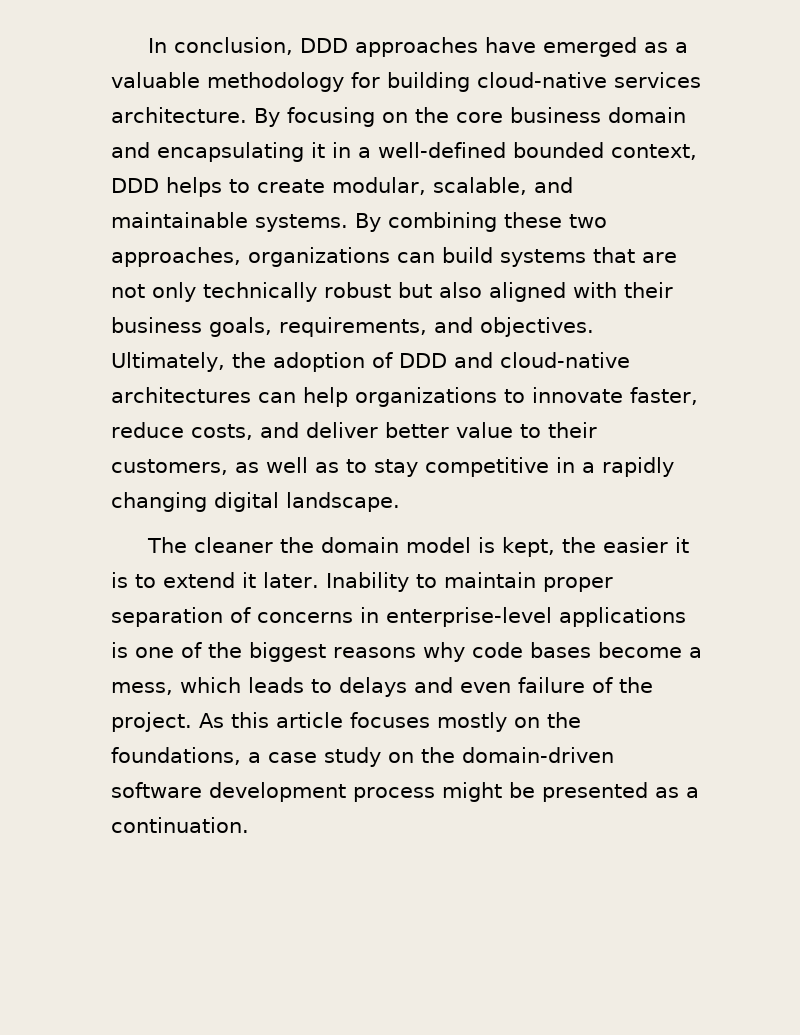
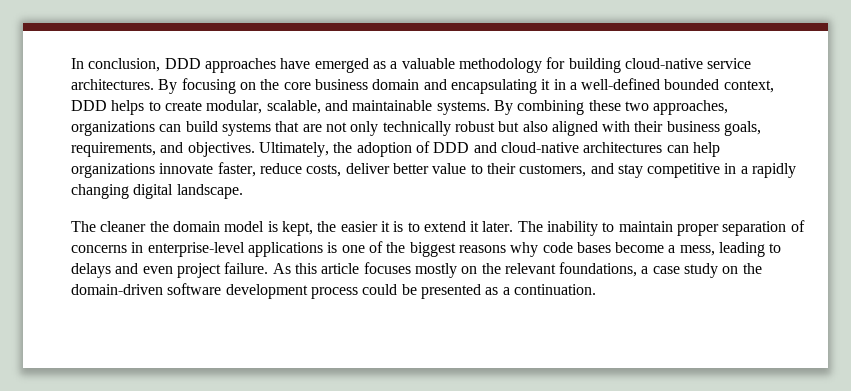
- In conclusion, DDD approaches have emerged as a valuable methodology for building cloud-native services architecture.
+ In conclusion, DDD approaches have emerged as a valuable methodology for building cloud-native service architectures.
- Ultimately, the adoption of DDD and cloud-native architectures can help organizations to innovate faster, reduce costs, and deliver better value to their customers, as well as to stay competitive in a rapidly changing digital landscape.
+ Ultimately, the adoption of DDD and cloud-native architectures can help organizations innovate faster, reduce costs, deliver better value to their customers, and stay competitive in a rapidly changing digital landscape.
- Inability to maintain proper separation of concerns in enterprise-level applications is one of the biggest reasons why code bases become a mess, which leads to delays and even failure of the project.
+ The inability to maintain proper separation of concerns in enterprise-level applications is one of the biggest reasons why code bases become a mess, leading to delays and even project failure.
- As this article focuses mostly on the foundations, a case study on the domain-driven software development process might be presented as a continuation.
+ As this article focuses mostly on the relevant foundations, a case study on the domain-driven software development process could be presented as a continuation.

